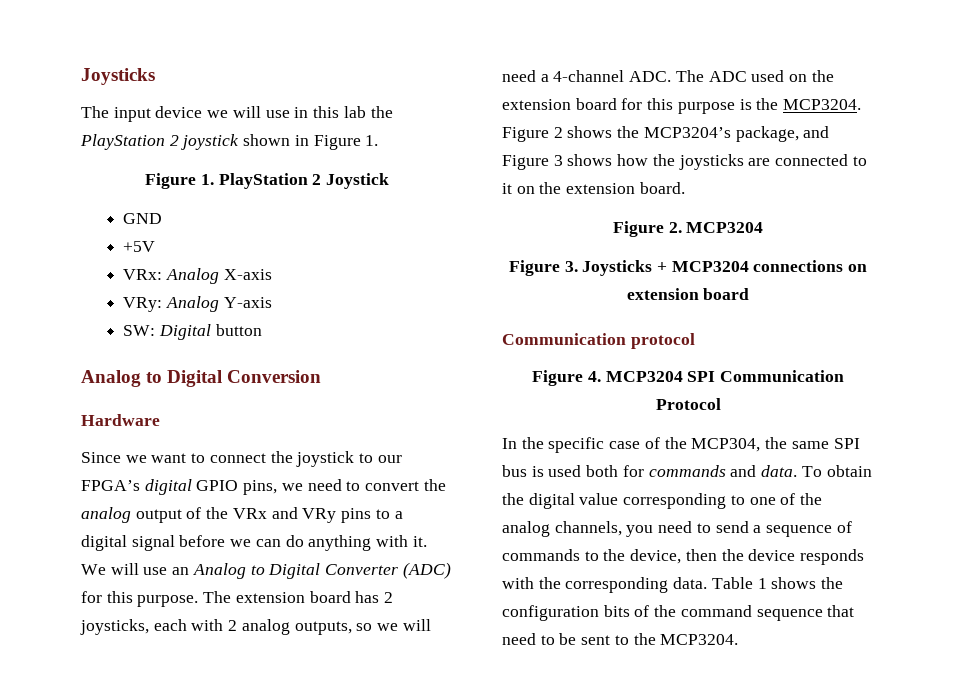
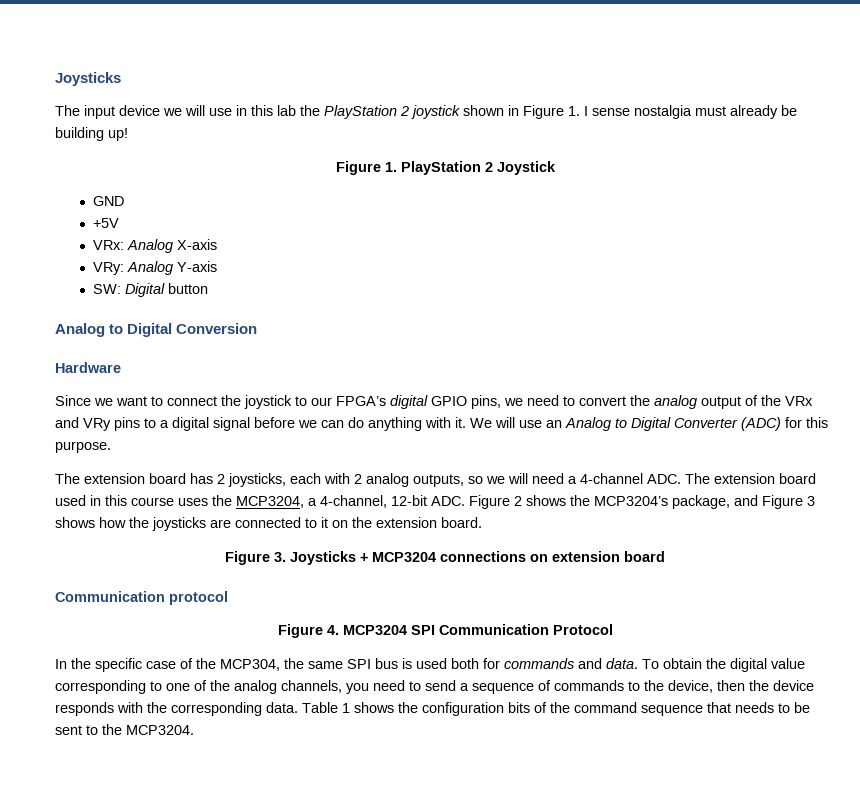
- The input device we will use in this lab the PlayStation 2 joystick shown in Figure 1.
+ The input device we will use in this lab the PlayStation 2 joystick shown in Figure 1. I sense nostalgia must already be building up!
- We will use an Analog to Digital Converter (ADC) for this purpose. The extension board has 2 joysticks, each with 2 analog outputs, so we will need a 4-channel ADC. The ADC used on the extension board for this purpose is the MCP3204. Figure 2 shows the MCP3204’s package, and Figure 3 shows how the joysticks are connected to it on the extension board.
+ We will use an Analog to Digital Converter (ADC) for this purpose.
+ The extension board has 2 joysticks, each with 2 analog outputs, so we will need a 4-channel ADC. The extension board used in this course uses the MCP3204, a 4-channel, 12-bit ADC. Figure 2 shows the MCP3204’s package, and Figure 3 shows how the joysticks are connected to it on the extension board.
- Figure 2. MCP3204
- Table 1 shows the configuration bits of the command sequence that need to be sent to the MCP3204.
+ Table 1 shows the configuration bits of the command sequence that needs to be sent to the MCP3204.

